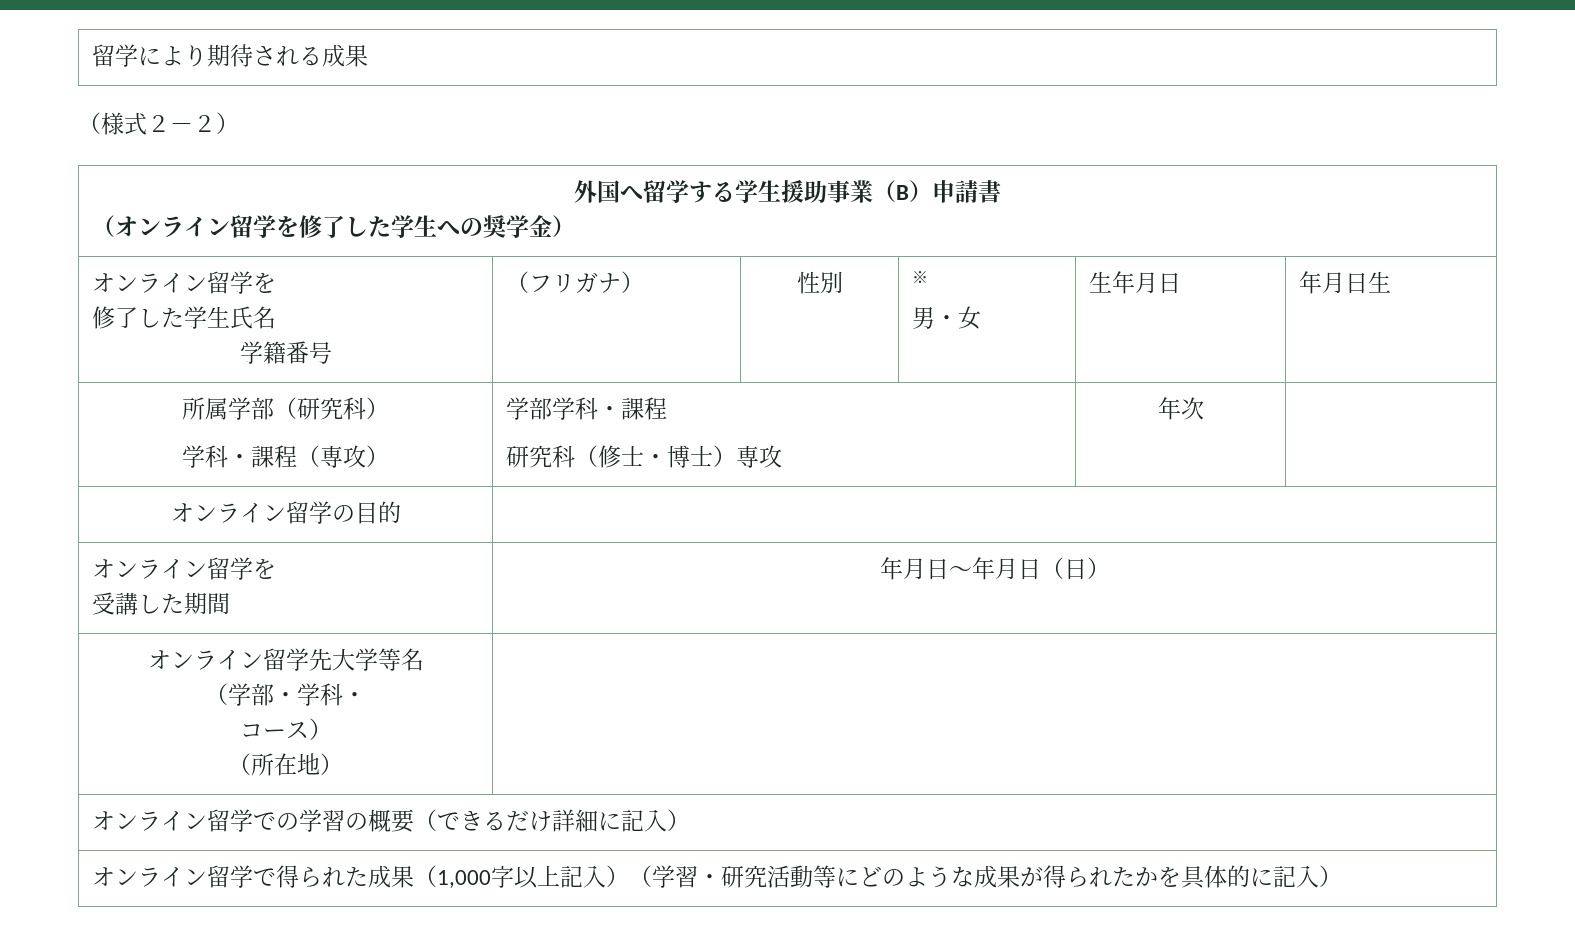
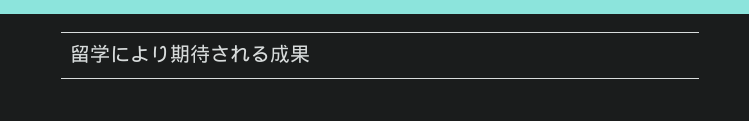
- （様式２－２）
- 外国へ留学する学生援助事業（B）申請書
- （オンライン留学を修了した学生への奨学金）
- オンライン留学を
- 修了した学生氏名
- 学籍番号 | （フリガナ） | 性別 | ※
- 男・女 | 生年月日 | 年月日生
- 所属学部（研究科）
- 学科・課程（専攻） | 学部学科・課程
- 研究科（修士・博士）専攻 | 年次 |
- オンライン留学の目的 |
- オンライン留学を
- 受講した期間 | 年月日～年月日（日）
- オンライン留学先大学等名
- （学部・学科・
- コース）
- （所在地） |
- オンライン留学での学習の概要（できるだけ詳細に記入）
- オンライン留学で得られた成果（1,000字以上記入）（学習・研究活動等にどのような成果が得られたかを具体的に記入）

